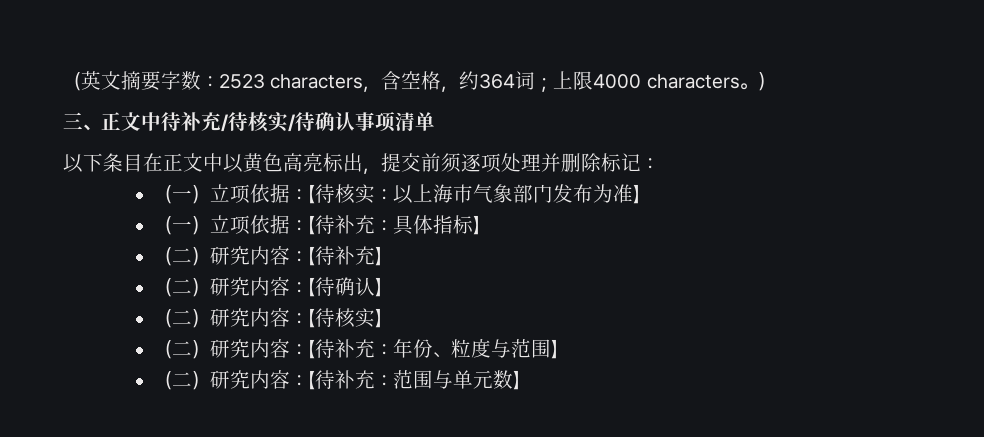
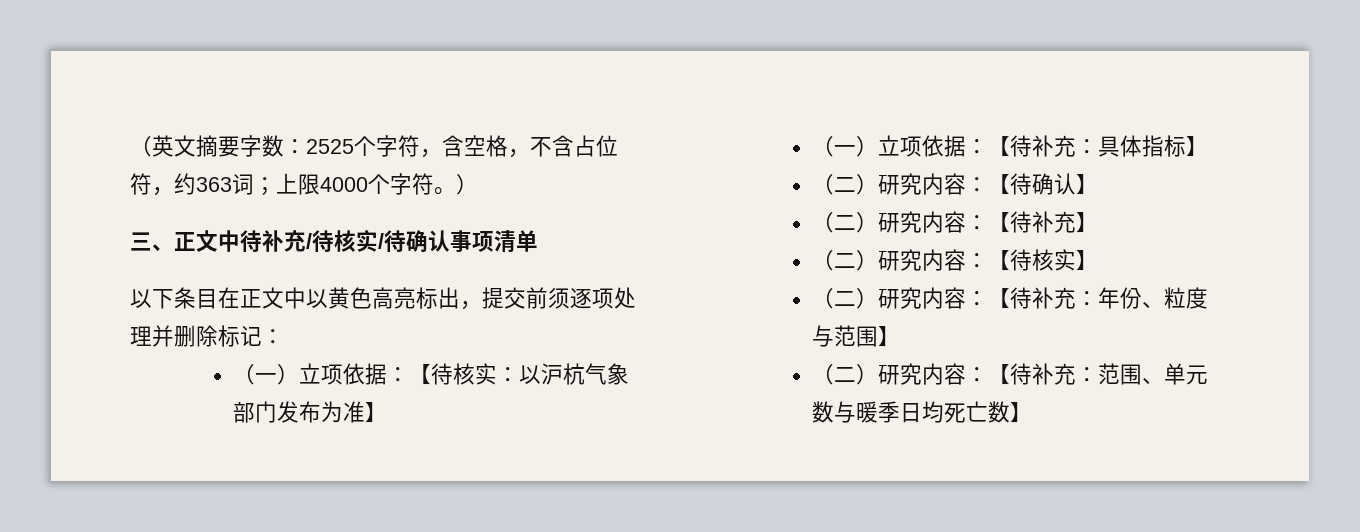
- （英文摘要字数：2523 characters，含空格，约364词；上限4000 characters。）
+ （英文摘要字数：2525个字符，含空格，不含占位符，约363词；上限4000个字符。）
- （一）立项依据：【待核实：以上海市气象部门发布为准】
+ （一）立项依据：【待核实：以沪杭气象部门发布为准】
+ （二）研究内容：【待确认】
  （二）研究内容：【待补充】
- （二）研究内容：【待确认】
- （二）研究内容：【待补充：范围与单元数】
+ （二）研究内容：【待补充：范围、单元数与暖季日均死亡数】

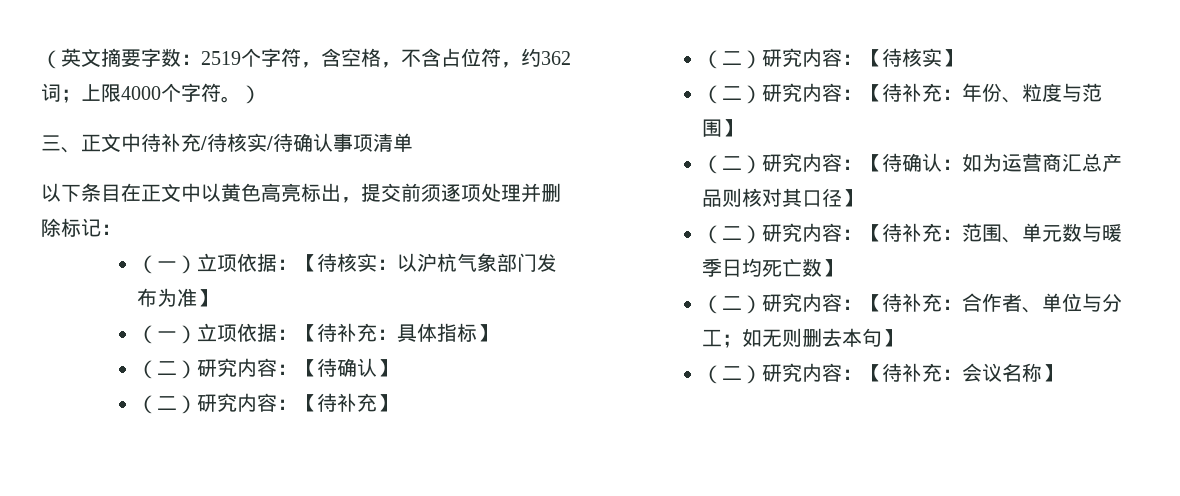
- （英文摘要字数：2525个字符，含空格，不含占位符，约363词；上限4000个字符。）
+ （英文摘要字数：2519个字符，含空格，不含占位符，约362词；上限4000个字符。）
+ （二）研究内容：【待确认：如为运营商汇总产品则核对其口径】
+ （二）研究内容：【待补充：合作者、单位与分工；如无则删去本句】
+ （二）研究内容：【待补充：会议名称】

